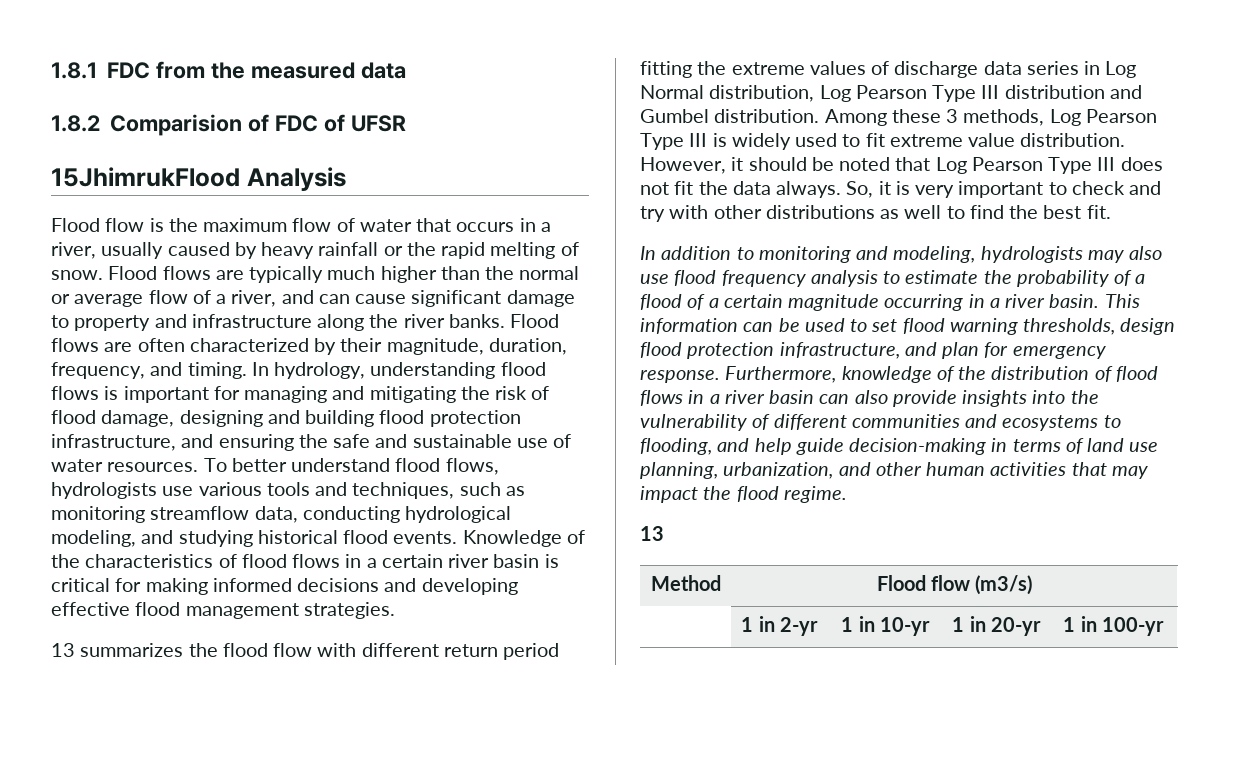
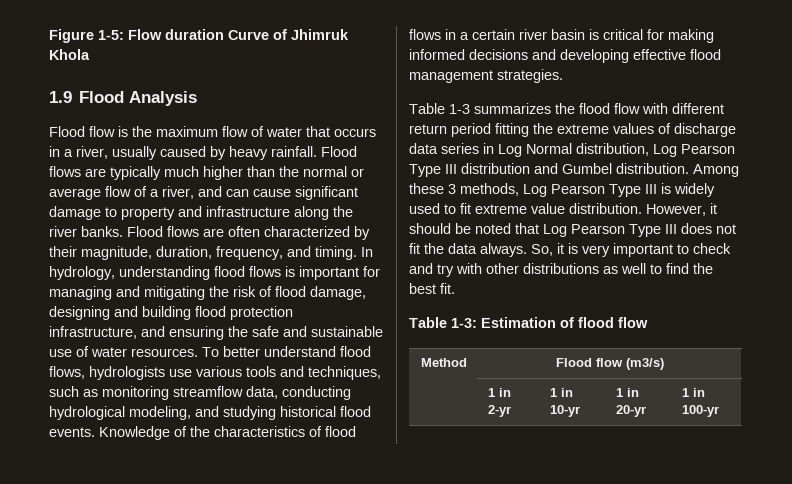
- 1.8.1 FDC from the measured data
- 1.8.2 Comparision of FDC of UFSR
- 15JhimrukFlood Analysis
+ Figure 1-5: Flow duration Curve of Jhimruk Khola
+ 1.9 Flood Analysis
- Flood flow is the maximum flow of water that occurs in a river, usually caused by heavy rainfall or the rapid melting of snow.
+ Flood flow is the maximum flow of water that occurs in a river, usually caused by heavy rainfall.
- 13 summarizes the flood flow with different return period fitting the extreme values of discharge data series in Log Normal distribution, Log Pearson Type III distribution and Gumbel distribution.
+ Table 1-3 summarizes the flood flow with different return period fitting the extreme values of discharge data series in Log Normal distribution, Log Pearson Type III distribution and Gumbel distribution.
- In addition to monitoring and modeling, hydrologists may also use flood frequency analysis to estimate the probability of a flood of a certain magnitude occurring in a river basin. This information can be used to set flood warning thresholds, design flood protection infrastructure, and plan for emergency response. Furthermore, knowledge of the distribution of flood flows in a river basin can also provide insights into the vulnerability of different communities and ecosystems to flooding, and help guide decision-making in terms of land use planning, urbanization, and other human activities that may impact the flood regime.
- 13
+ Table 1-3: Estimation of flood flow

